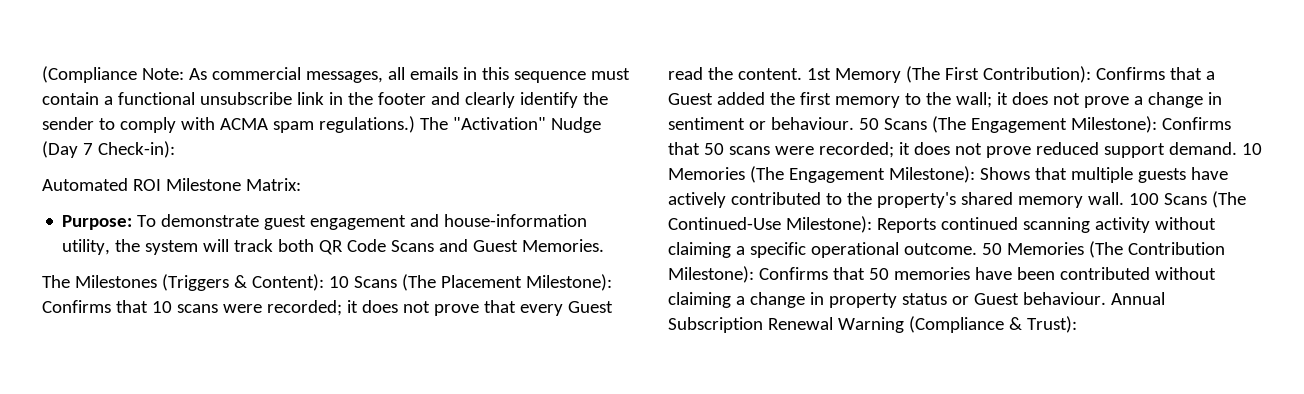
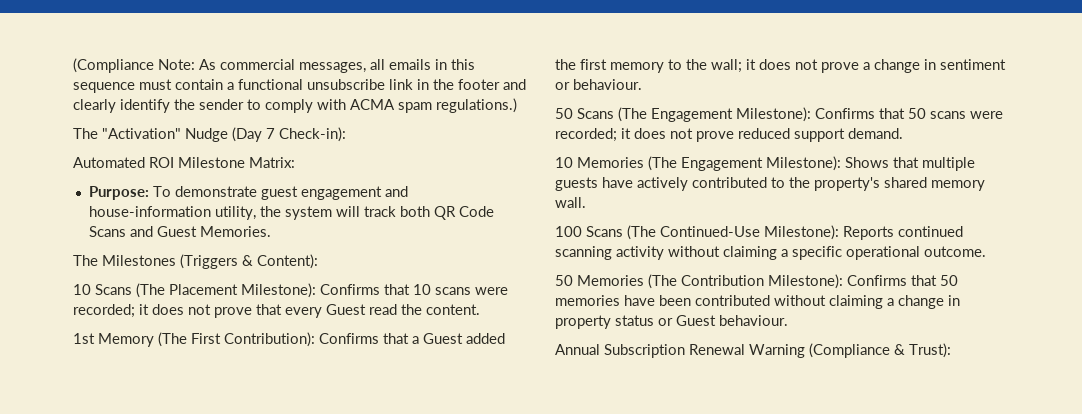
- (Compliance Note: As commercial messages, all emails in this sequence must contain a functional unsubscribe link in the footer and clearly identify the sender to comply with ACMA spam regulations.) The "Activation" Nudge (Day 7 Check-in):
+ (Compliance Note: As commercial messages, all emails in this sequence must contain a functional unsubscribe link in the footer and clearly identify the sender to comply with ACMA spam regulations.)
+ The "Activation" Nudge (Day 7 Check-in):
- The Milestones (Triggers & Content): 10 Scans (The Placement Milestone):
+ The Milestones (Triggers & Content):
+ 10 Scans (The Placement Milestone):
- it does not prove that every Guest read the content. 1st Memory (The First Contribution):
+ it does not prove that every Guest read the content.
+ 1st Memory (The First Contribution):
- it does not prove a change in sentiment or behaviour. 50 Scans (The Engagement Milestone):
+ it does not prove a change in sentiment or behaviour.
+ 50 Scans (The Engagement Milestone):
- it does not prove reduced support demand. 10 Memories (The Engagement Milestone):
+ it does not prove reduced support demand.
+ 10 Memories (The Engagement Milestone):
- Shows that multiple guests have actively contributed to the property's shared memory wall. 100 Scans (The Continued-Use Milestone):
+ Shows that multiple guests have actively contributed to the property's shared memory wall.
+ 100 Scans (The Continued-Use Milestone):
- Reports continued scanning activity without claiming a specific operational outcome. 50 Memories (The Contribution Milestone):
+ Reports continued scanning activity without claiming a specific operational outcome.
+ 50 Memories (The Contribution Milestone):
- Confirms that 50 memories have been contributed without claiming a change in property status or Guest behaviour. Annual Subscription Renewal Warning (Compliance & Trust):
+ Confirms that 50 memories have been contributed without claiming a change in property status or Guest behaviour.
+ Annual Subscription Renewal Warning (Compliance & Trust):

